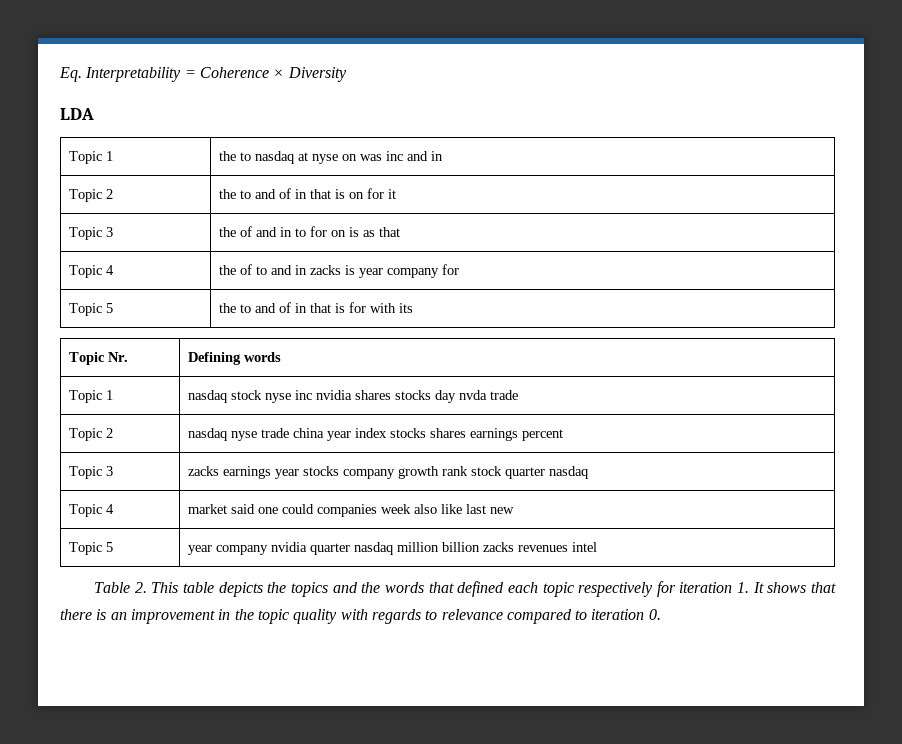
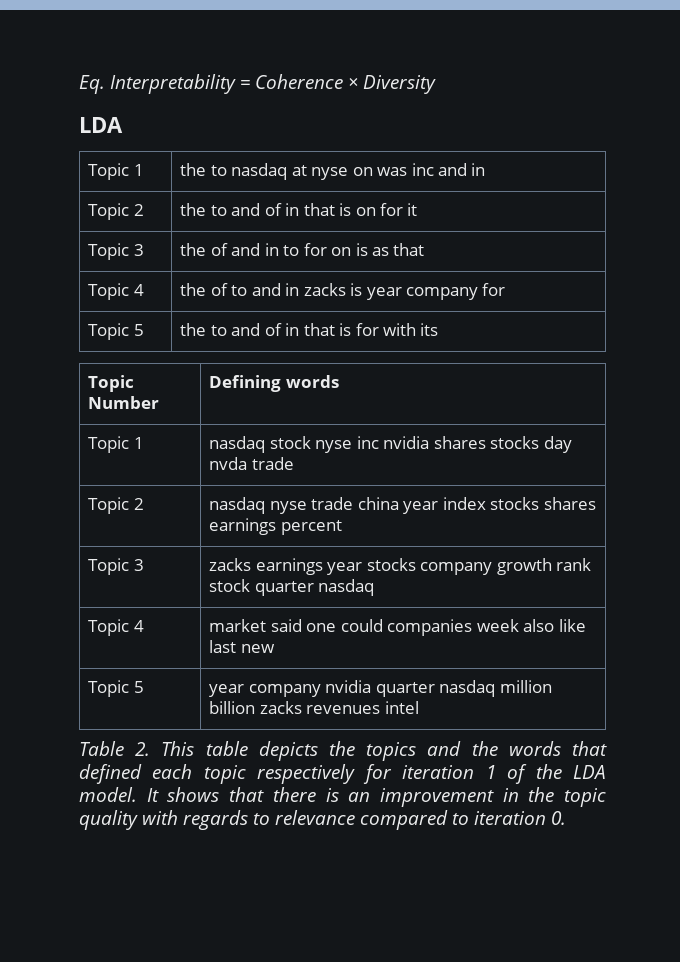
- Topic Nr. | Defining words
+ Topic Number | Defining words
- Table 2. This table depicts the topics and the words that defined each topic respectively for iteration 1. It shows that there is an improvement in the topic quality with regards to relevance compared to iteration 0.
+ Table 2. This table depicts the topics and the words that defined each topic respectively for iteration 1 of the LDA model. It shows that there is an improvement in the topic quality with regards to relevance compared to iteration 0.

